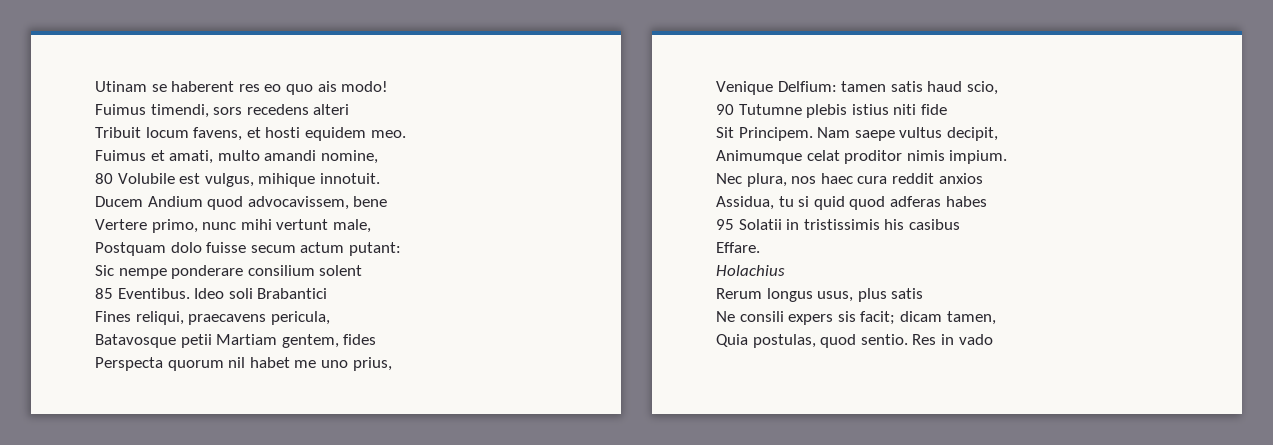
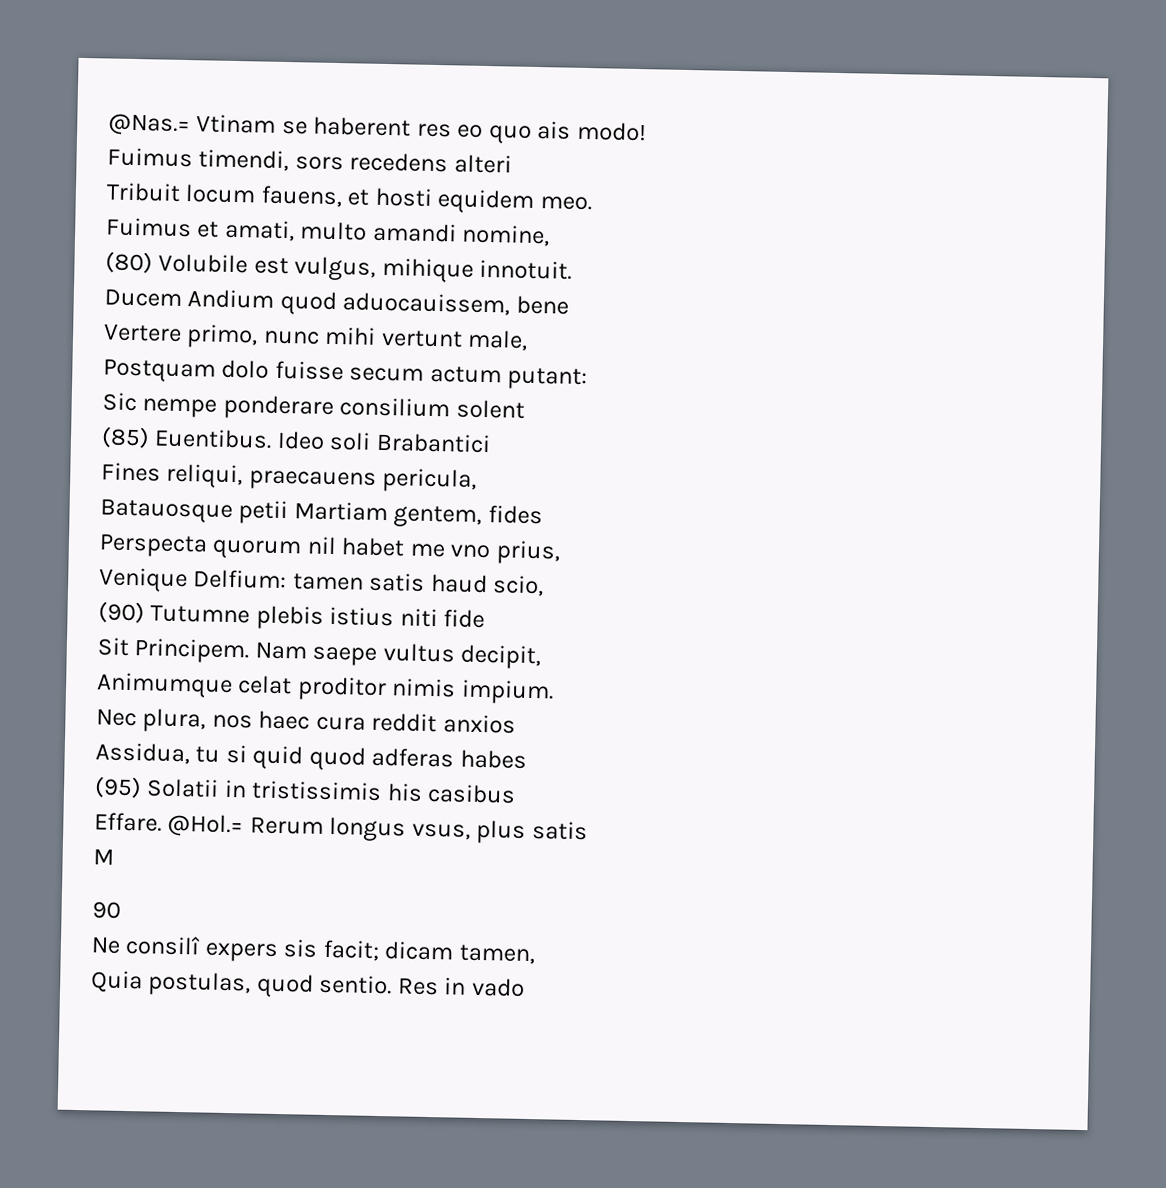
- Utinam se haberent res eo quo ais modo!
+ @Nas.= Vtinam se haberent res eo quo ais modo!
- Tribuit locum favens, et hosti equidem meo.
+ Tribuit locum fauens, et hosti equidem meo.
- 80 Volubile est vulgus, mihique innotuit.
+ (80) Volubile est vulgus, mihique innotuit.
- Ducem Andium quod advocavissem, bene
+ Ducem Andium quod aduocauissem, bene
- 85 Eventibus.
+ (85) Euentibus.
- Fines reliqui, praecavens pericula,
+ Fines reliqui, praecauens pericula,
- Batavosque petii Martiam gentem, fides
+ Batauosque petii Martiam gentem, fides
- Perspecta quorum nil habet me uno prius,
+ Perspecta quorum nil habet me vno prius,
- 90 Tutumne plebis istius niti fide
+ (90) Tutumne plebis istius niti fide
- 95 Solatii in tristissimis his casibus
+ (95) Solatii in tristissimis his casibus
- Effare.
- Holachius
- Rerum longus usus, plus satis
+ Effare. @Hol.= Rerum longus vsus, plus satis
+ M
+ 90
- Ne consili expers sis facit; dicam tamen,
+ Ne consilî expers sis facit; dicam tamen,

